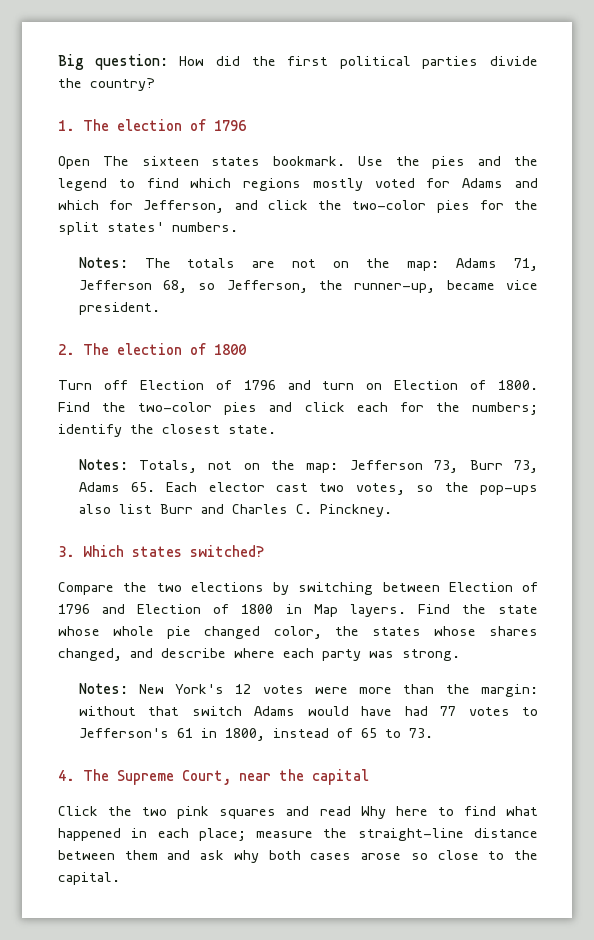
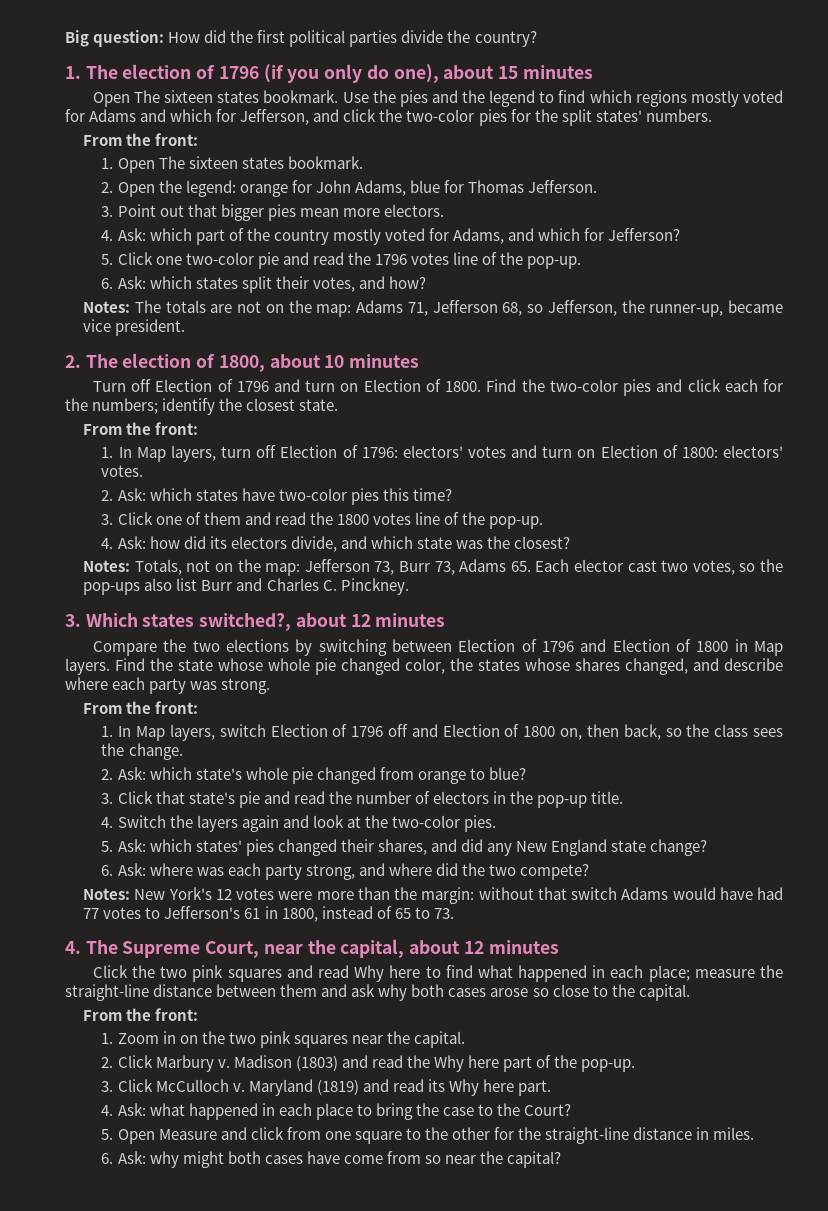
- 1. The election of 1796
+ 1. The election of 1796 (if you only do one), about 15 minutes
  Use the pies and the legend to find which regions mostly voted for Adams and which for Jefferson, and click the two-color pies for the split states' numbers.
+ From the front:
+ 1. Open The sixteen states bookmark.
+ 2. Open the legend: orange for John Adams, blue for Thomas Jefferson.
+ 3. Point out that bigger pies mean more electors.
+ 4. Ask: which part of the country mostly voted for Adams, and which for Jefferson?
+ 5. Click one two-color pie and read the 1796 votes line of the pop-up.
+ 6. Ask: which states split their votes, and how?
- 2. The election of 1800
+ 2. The election of 1800, about 10 minutes
  Find the two-color pies and click each for the numbers; identify the closest state.
+ From the front:
+ 1. In Map layers, turn off Election of 1796: electors' votes and turn on Election of 1800: electors' votes.
+ 2. Ask: which states have two-color pies this time?
+ 3. Click one of them and read the 1800 votes line of the pop-up.
+ 4. Ask: how did its electors divide, and which state was the closest?
- 3. Which states switched?
+ 3. Which states switched?, about 12 minutes
  Find the state whose whole pie changed color, the states whose shares changed, and describe where each party was strong.
+ From the front:
+ 1. In Map layers, switch Election of 1796 off and Election of 1800 on, then back, so the class sees the change.
+ 2. Ask: which state's whole pie changed from orange to blue?
+ 3. Click that state's pie and read the number of electors in the pop-up title.
+ 4. Switch the layers again and look at the two-color pies.
+ 5. Ask: which states' pies changed their shares, and did any New England state change?
+ 6. Ask: where was each party strong, and where did the two compete?
- 4. The Supreme Court, near the capital
+ 4. The Supreme Court, near the capital, about 12 minutes
  Click the two pink squares and read Why here to find what happened in each place; measure the straight-line distance between them and ask why both cases arose so close to the capital.
+ From the front:
+ 1. Zoom in on the two pink squares near the capital.
+ 2. Click Marbury v. Madison (1803) and read the Why here part of the pop-up.
+ 3. Click McCulloch v. Maryland (1819) and read its Why here part.
+ 4. Ask: what happened in each place to bring the case to the Court?
+ 5. Open Measure and click from one square to the other for the straight-line distance in miles.
+ 6. Ask: why might both cases have come from so near the capital?

